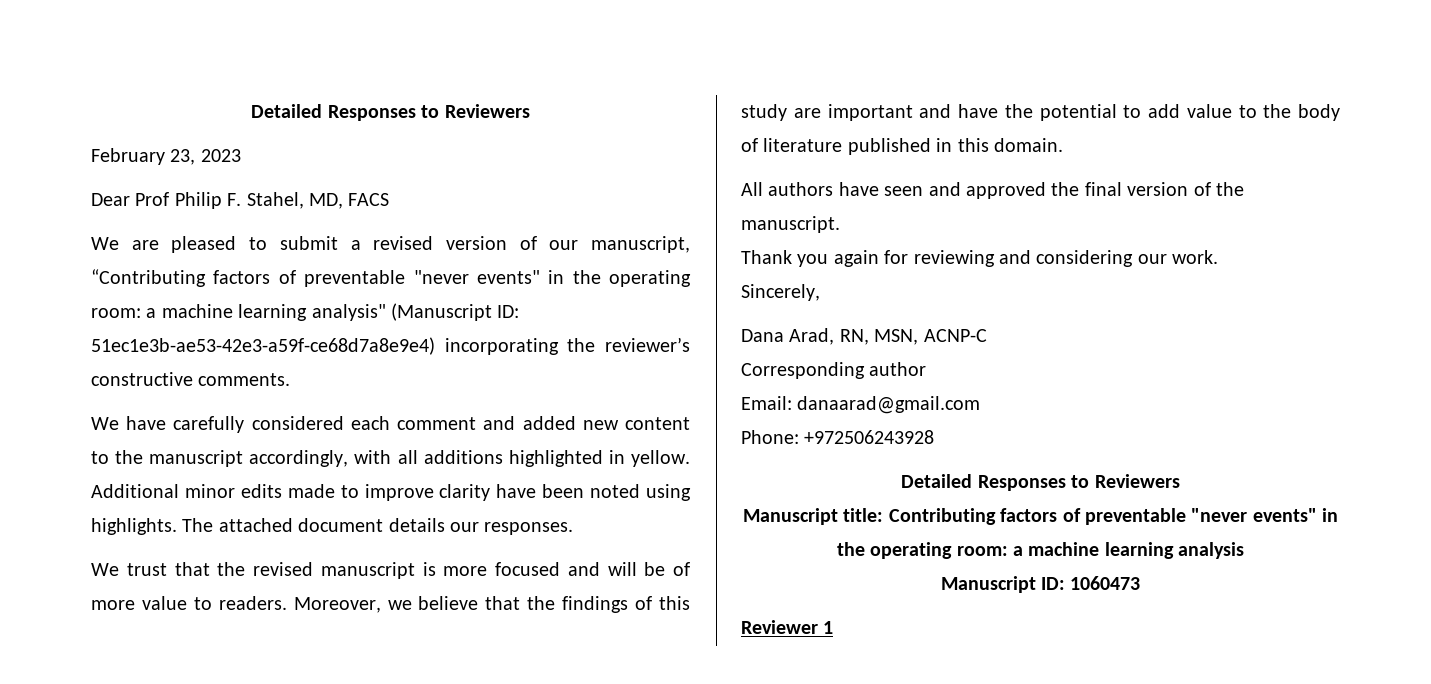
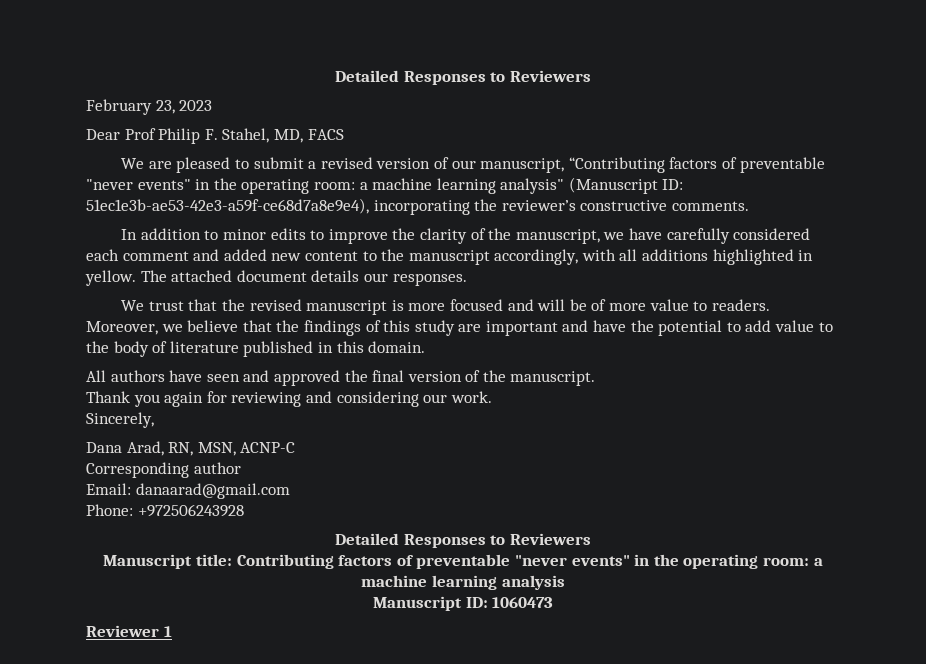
- We are pleased to submit a revised version of our manuscript, “Contributing factors of preventable "never events" in the operating room: a machine learning analysis" (Manuscript ID: 51ec1e3b-ae53-42e3-a59f-ce68d7a8e9e4) incorporating the reviewer’s constructive comments.
+ We are pleased to submit a revised version of our manuscript, “Contributing factors of preventable "never events" in the operating room: a machine learning analysis" (Manuscript ID: 51ec1e3b-ae53-42e3-a59f-ce68d7a8e9e4), incorporating the reviewer’s constructive comments.
- We have carefully considered each comment and added new content to the manuscript accordingly, with all additions highlighted in yellow.
+ In addition to minor edits to improve the clarity of the manuscript, we have carefully considered each comment and added new content to the manuscript accordingly, with all additions highlighted in yellow.
- Additional minor edits made to improve clarity have been noted using highlights.

